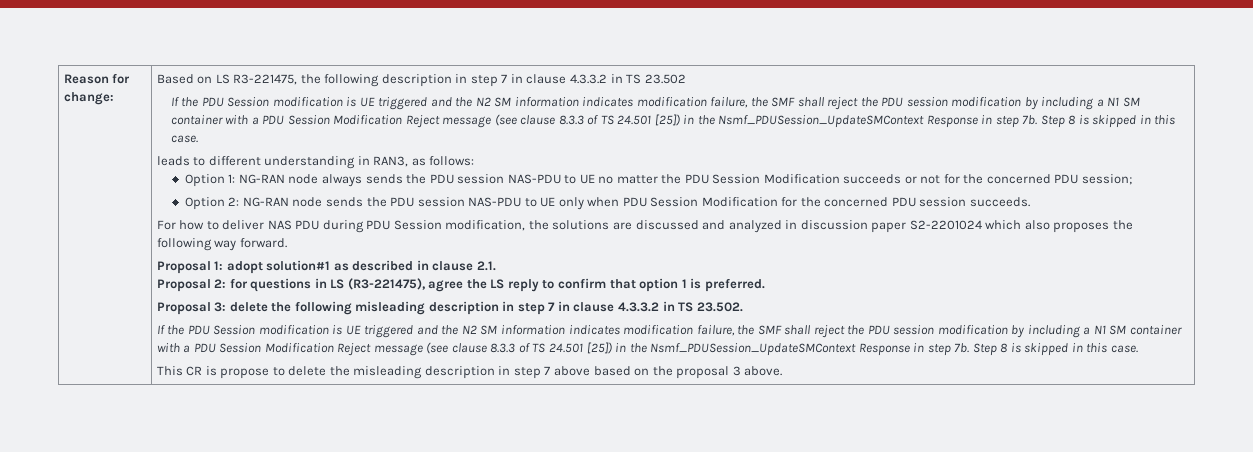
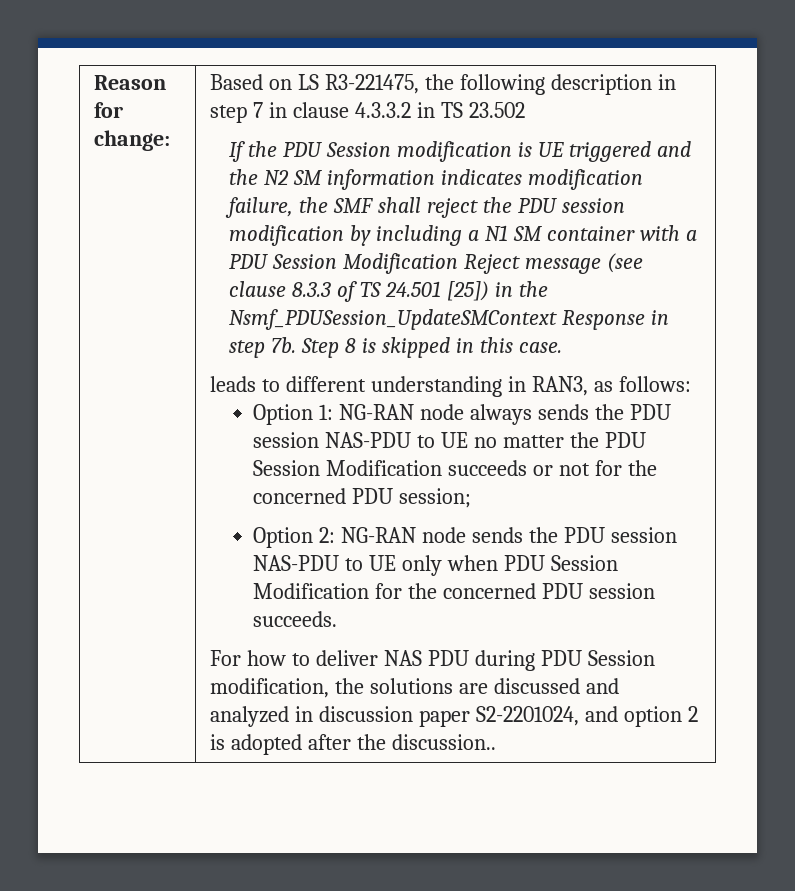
- For how to deliver NAS PDU during PDU Session modification, the solutions are discussed and analyzed in discussion paper S2-2201024 which also proposes the following way forward.
- Proposal 1: adopt solution#1 as described in clause 2.1.
- Proposal 2: for questions in LS (R3-221475), agree the LS reply to confirm that option 1 is preferred.
- Proposal 3: delete the following misleading description in step 7 in clause 4.3.3.2 in TS 23.502.
- If the PDU Session modification is UE triggered and the N2 SM information indicates modification failure, the SMF shall reject the PDU session modification by including a N1 SM container with a PDU Session Modification Reject message (see clause 8.3.3 of TS 24.501 [25]) in the Nsmf_PDUSession_UpdateSMContext Response in step 7b. Step 8 is skipped in this case.
- This CR is propose to delete the misleading description in step 7 above based on the proposal 3 above.
+ For how to deliver NAS PDU during PDU Session modification, the solutions are discussed and analyzed in discussion paper S2-2201024, and option 2 is adopted after the discussion..

